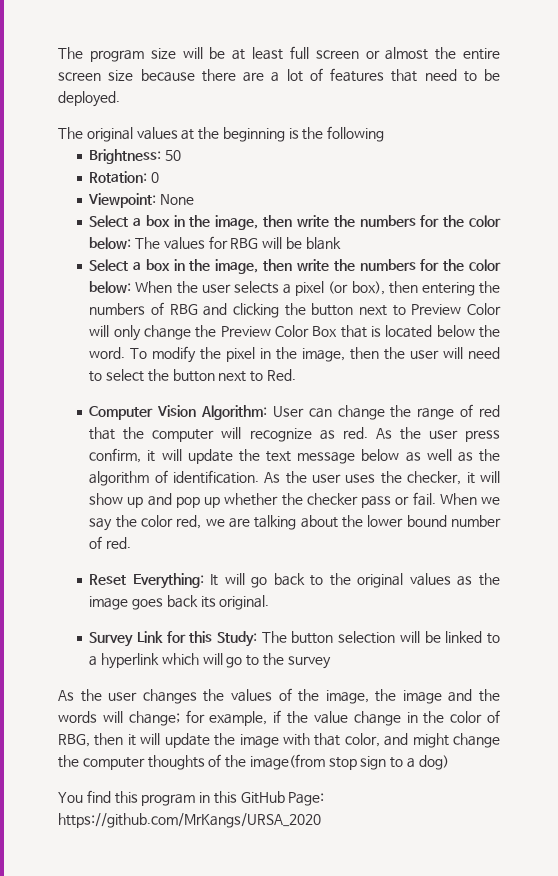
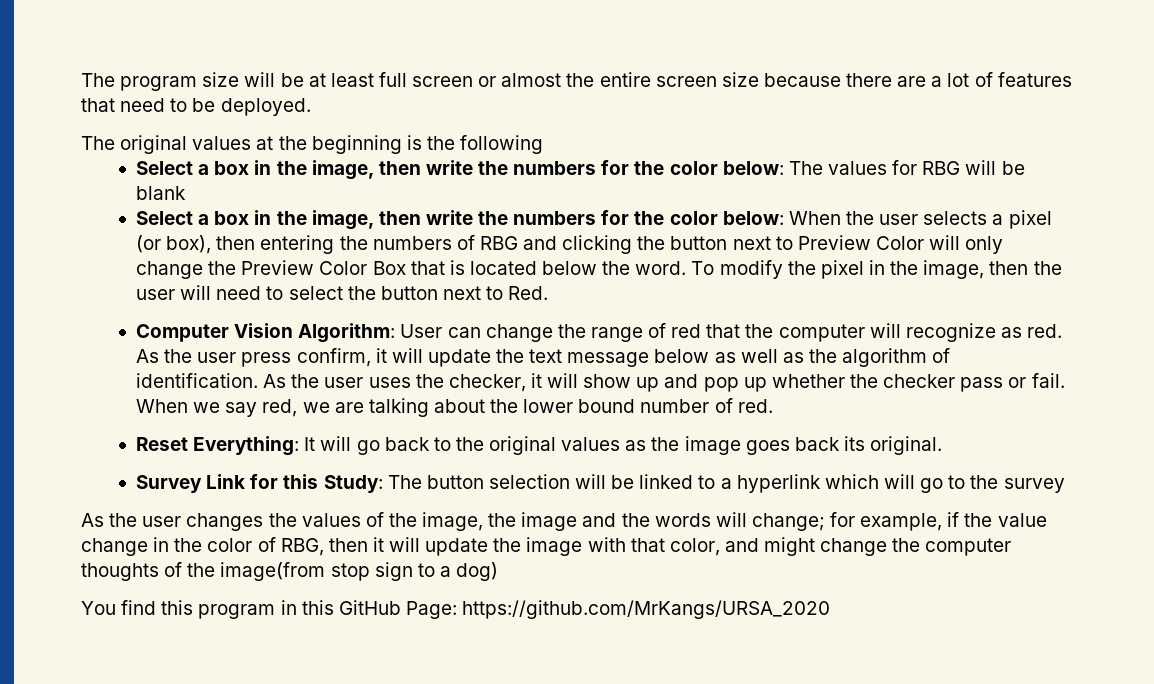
- Brightness: 50
- Rotation: 0
- Viewpoint: None
- When we say the color red, we are talking about the lower bound number of red.
+ When we say red, we are talking about the lower bound number of red.

